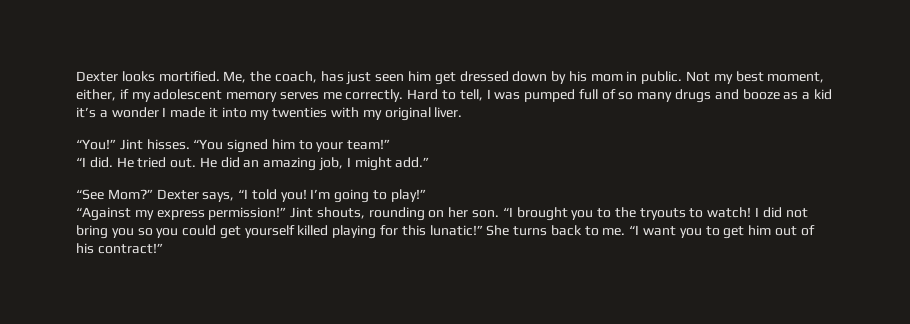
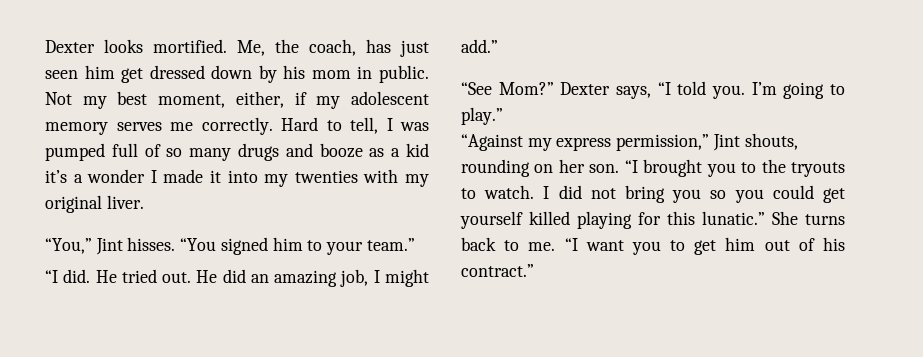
- “You!” Jint hisses.
+ “You,” Jint hisses.
- “You signed him to your team!”
+ “You signed him to your team.”
- Dexter says, “I told you!
+ Dexter says, “I told you.
- I’m going to play!”
+ I’m going to play.”
- “Against my express permission!” Jint shouts, rounding on her son.
+ “Against my express permission,” Jint shouts, rounding on her son.
- “I brought you to the tryouts to watch!
+ “I brought you to the tryouts to watch.
- I did not bring you so you could get yourself killed playing for this lunatic!”
+ I did not bring you so you could get yourself killed playing for this lunatic.”
- “I want you to get him out of his contract!”
+ “I want you to get him out of his contract.”

